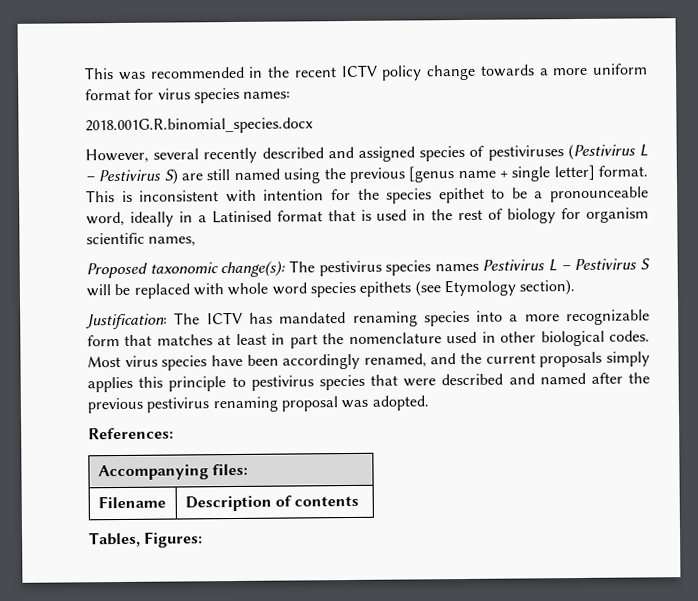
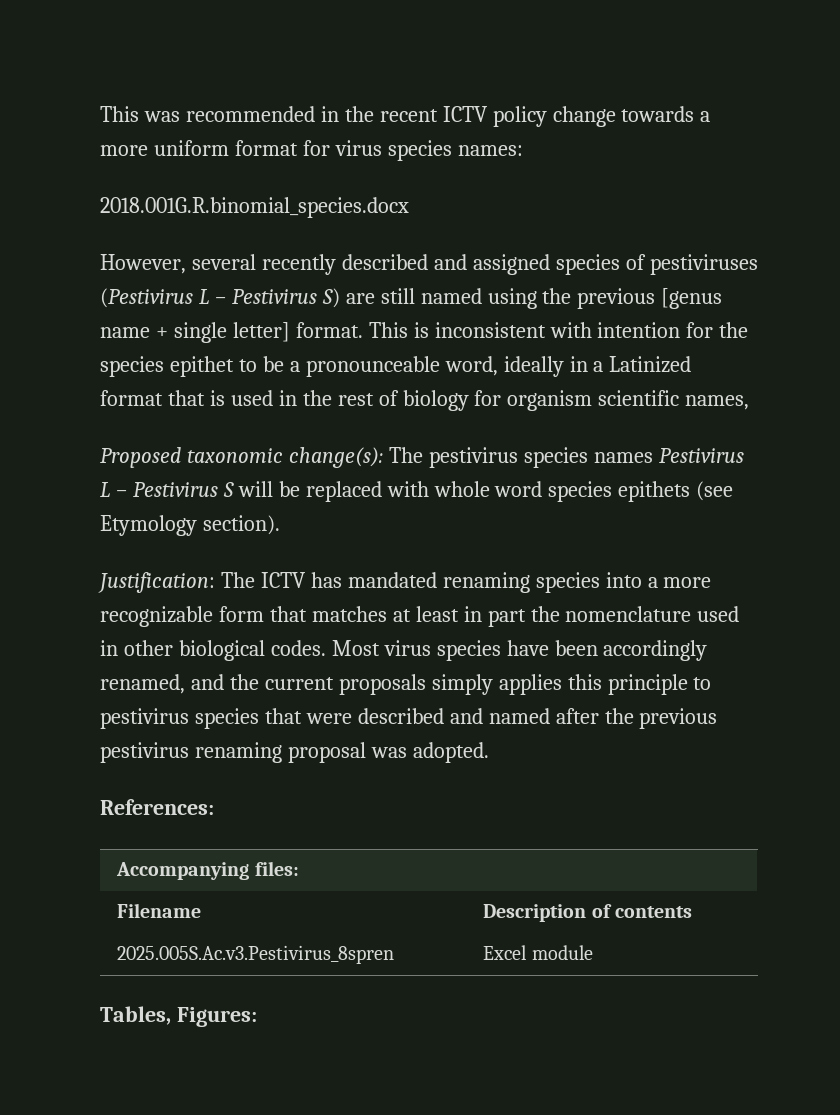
- This is inconsistent with intention for the species epithet to be a pronounceable word, ideally in a Latinised format that is used in the rest of biology for organism scientific names,
+ This is inconsistent with intention for the species epithet to be a pronounceable word, ideally in a Latinized format that is used in the rest of biology for organism scientific names,
+ 2025.005S.Ac.v3.Pestivirus_8spren | Excel module

